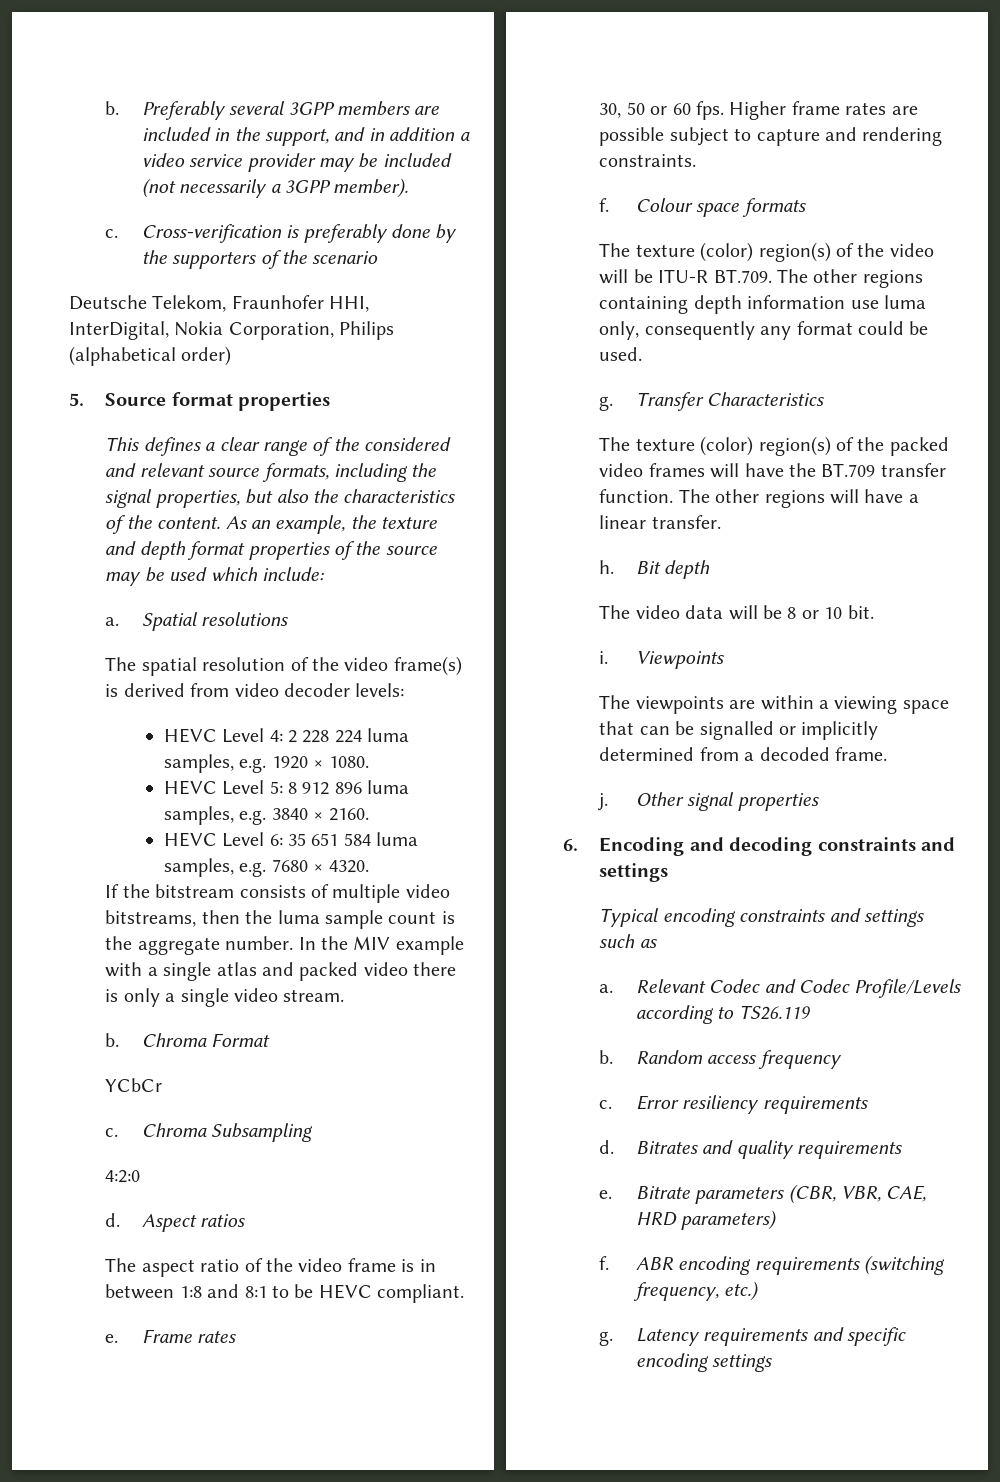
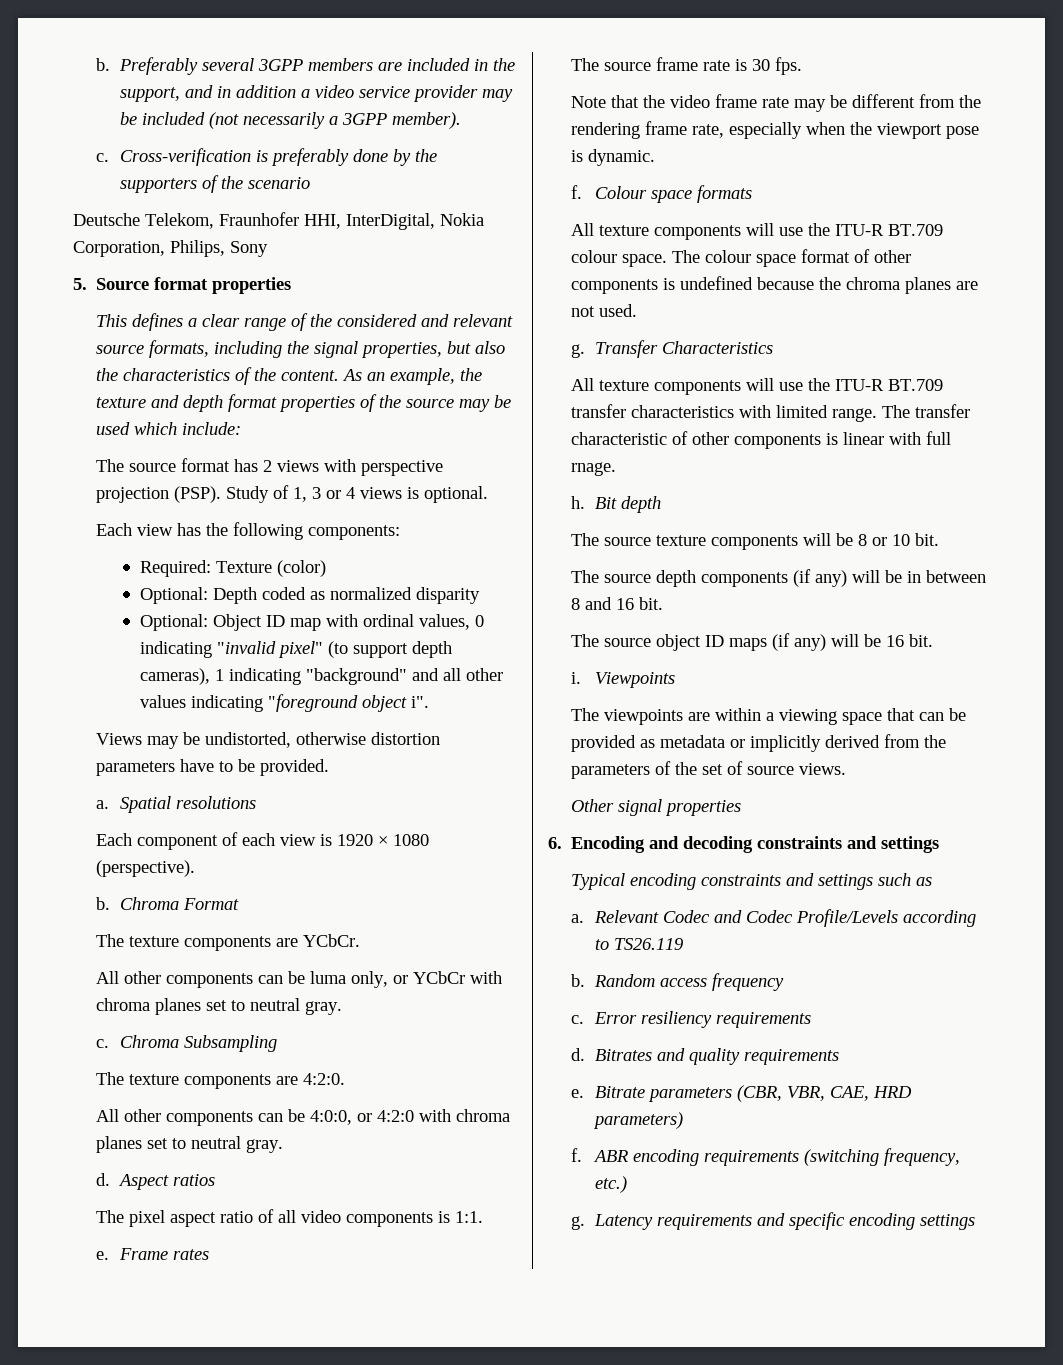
- Deutsche Telekom, Fraunhofer HHI, InterDigital, Nokia Corporation, Philips (alphabetical order)
+ Deutsche Telekom, Fraunhofer HHI, InterDigital, Nokia Corporation, Philips, Sony
+ The source format has 2 views with perspective projection (PSP). Study of 1, 3 or 4 views is optional.
+ Each view has the following components:
+ Required: Texture (color)
+ Optional: Depth coded as normalized disparity
+ Optional: Object ID map with ordinal values, 0 indicating "invalid pixel" (to support depth cameras), 1 indicating "background" and all other values indicating "foreground object i".
+ Views may be undistorted, otherwise distortion parameters have to be provided.
  a. Spatial resolutions
- The spatial resolution of the video frame(s) is derived from video decoder levels:
- HEVC Level 4: 2 228 224 luma samples, e.g. 1920 × 1080.
- HEVC Level 5: 8 912 896 luma samples, e.g. 3840 × 2160.
- HEVC Level 6: 35 651 584 luma samples, e.g. 7680 × 4320.
- If the bitstream consists of multiple video bitstreams, then the luma sample count is the aggregate number. In the MIV example with a single atlas and packed video there is only a single video stream.
+ Each component of each view is 1920 × 1080 (perspective).
  b. Chroma Format
- YCbCr
+ The texture components are YCbCr.
+ All other components can be luma only, or YCbCr with chroma planes set to neutral gray.
  c. Chroma Subsampling
- 4:2:0
+ The texture components are 4:2:0.
+ All other components can be 4:0:0, or 4:2:0 with chroma planes set to neutral gray.
- The aspect ratio of the video frame is in between 1:8 and 8:1 to be HEVC compliant.
+ The pixel aspect ratio of all video components is 1:1.
  e. Frame rates
- 30, 50 or 60 fps. Higher frame rates are possible subject to capture and rendering constraints.
+ The source frame rate is 30 fps.
+ Note that the video frame rate may be different from the rendering frame rate, especially when the viewport pose is dynamic.
  f. Colour space formats
- The texture (color) region(s) of the video will be ITU-R BT.709. The other regions containing depth information use luma only, consequently any format could be used.
+ All texture components will use the ITU-R BT.709 colour space. The colour space format of other components is undefined because the chroma planes are not used.
  g. Transfer Characteristics
- The texture (color) region(s) of the packed video frames will have the BT.709 transfer function. The other regions will have a linear transfer.
+ All texture components will use the ITU-R BT.709 transfer characteristics with limited range. The transfer characteristic of other components is linear with full rnage.
- The video data will be 8 or 10 bit.
+ The source texture components will be 8 or 10 bit.
+ The source depth components (if any) will be in between 8 and 16 bit.
+ The source object ID maps (if any) will be 16 bit.
- The viewpoints are within a viewing space that can be signalled or implicitly determined from a decoded frame.
- j. Other signal properties
+ The viewpoints are within a viewing space that can be provided as metadata or implicitly derived from the parameters of the set of source views.
+ Other signal properties

